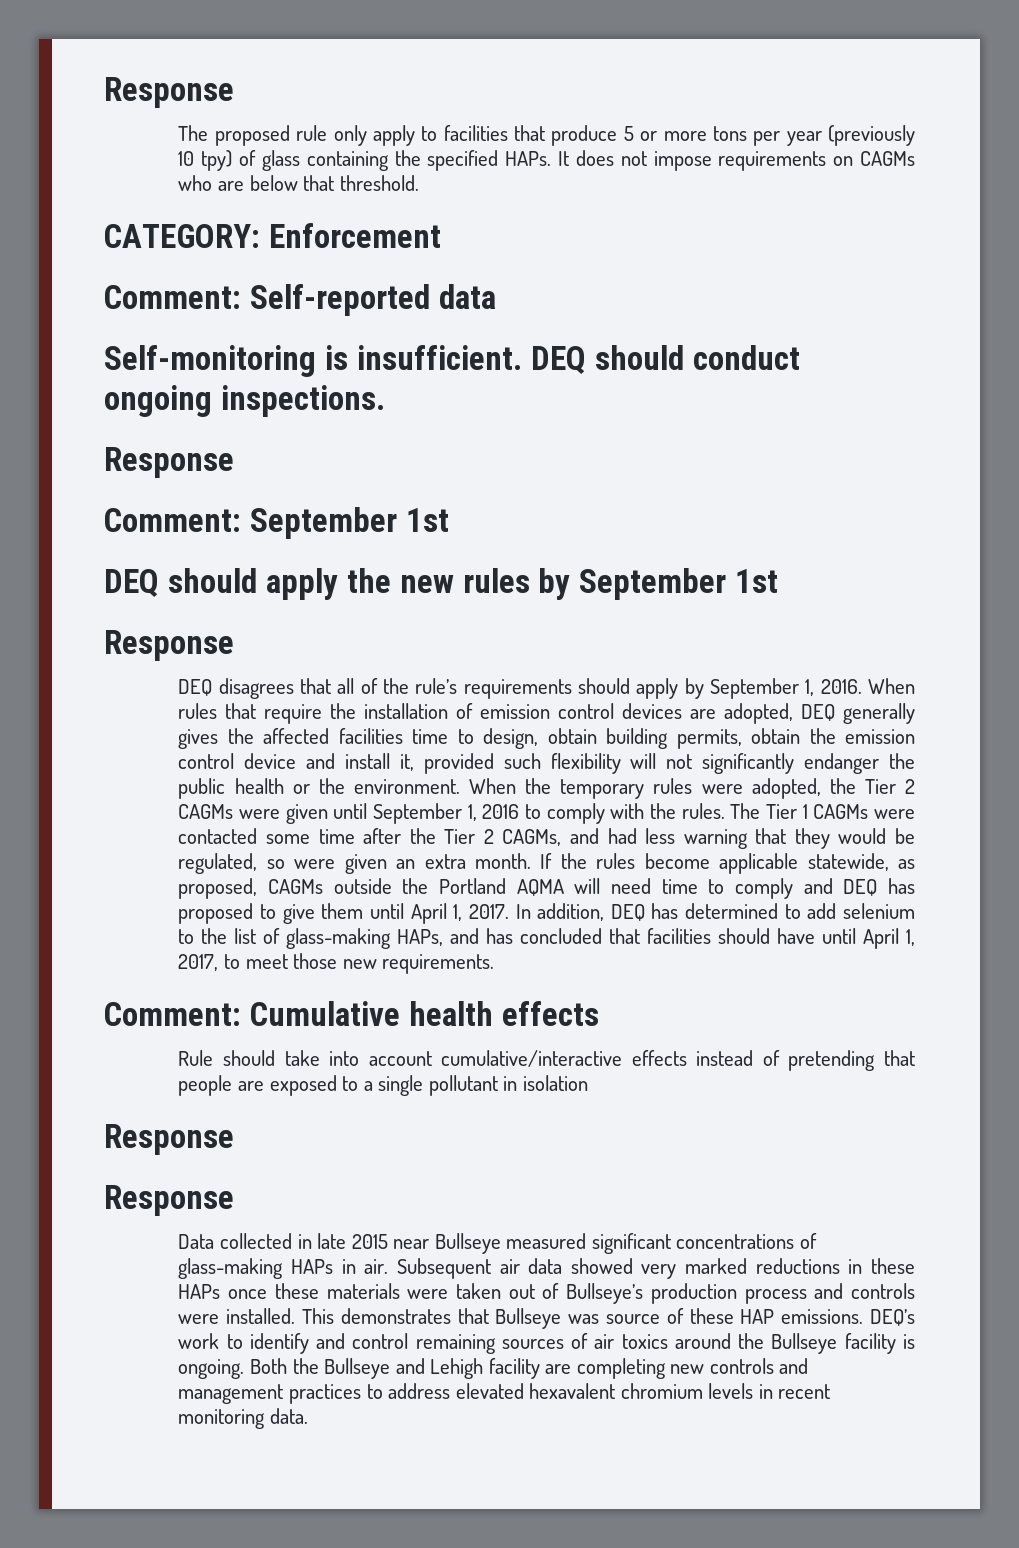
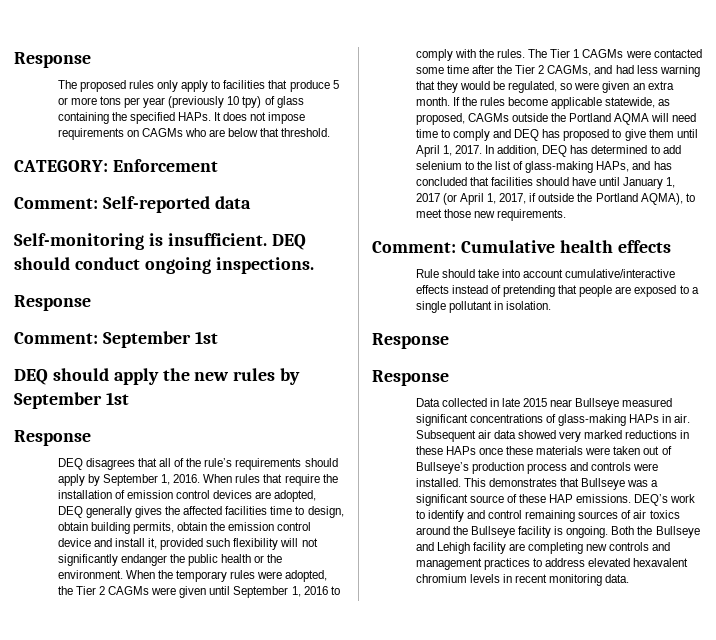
- The proposed rule only apply to facilities that produce 5 or more tons per year (previously 10 tpy) of glass containing the specified HAPs.
+ The proposed rules only apply to facilities that produce 5 or more tons per year (previously 10 tpy) of glass containing the specified HAPs.
- In addition, DEQ has determined to add selenium to the list of glass-making HAPs, and has concluded that facilities should have until April 1, 2017, to meet those new requirements.
+ In addition, DEQ has determined to add selenium to the list of glass-making HAPs, and has concluded that facilities should have until January 1, 2017 (or April 1, 2017, if outside the Portland AQMA), to meet those new requirements.
- Rule should take into account cumulative/interactive effects instead of pretending that people are exposed to a single pollutant in isolation
+ Rule should take into account cumulative/interactive effects instead of pretending that people are exposed to a single pollutant in isolation.
- This demonstrates that Bullseye was source of these HAP emissions.
+ This demonstrates that Bullseye was a significant source of these HAP emissions.

